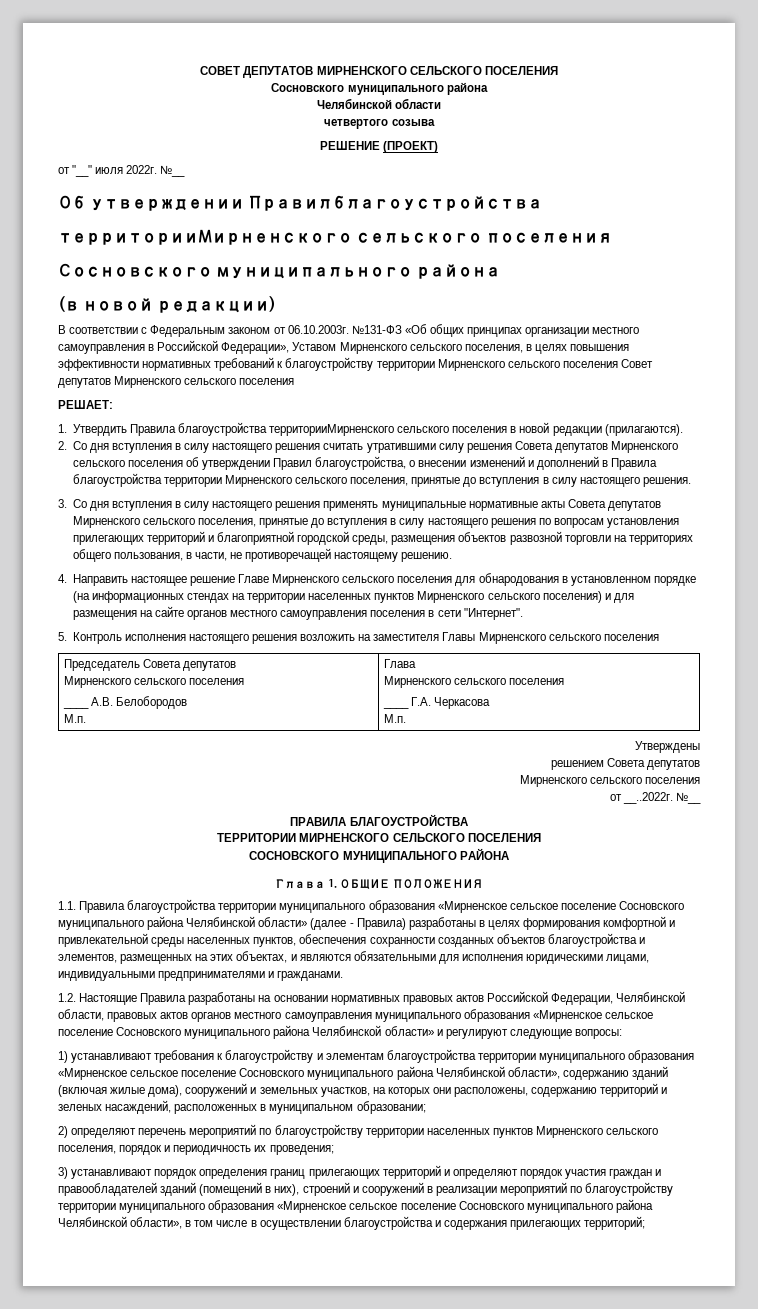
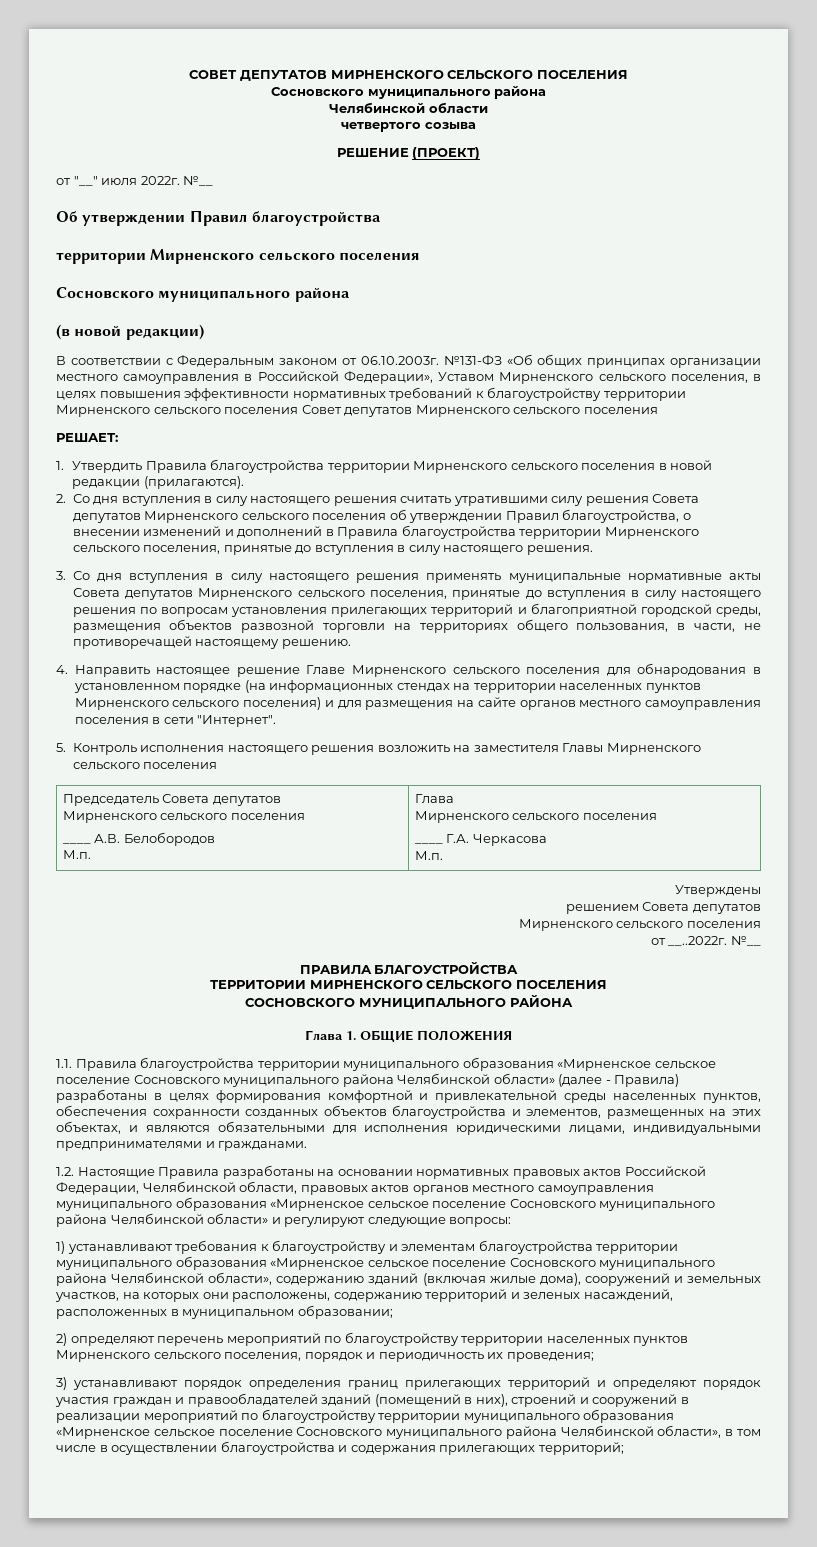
- Об утверждении Правилблагоустройства
- территорииМирненского сельского поселения
+ Об утверждении Правил благоустройства
+ территории Мирненского сельского поселения
- 1. Утвердить Правила благоустройства территорииМирненского сельского поселения в новой редакции (прилагаются).
+ 1. Утвердить Правила благоустройства территории Мирненского сельского поселения в новой редакции (прилагаются).

